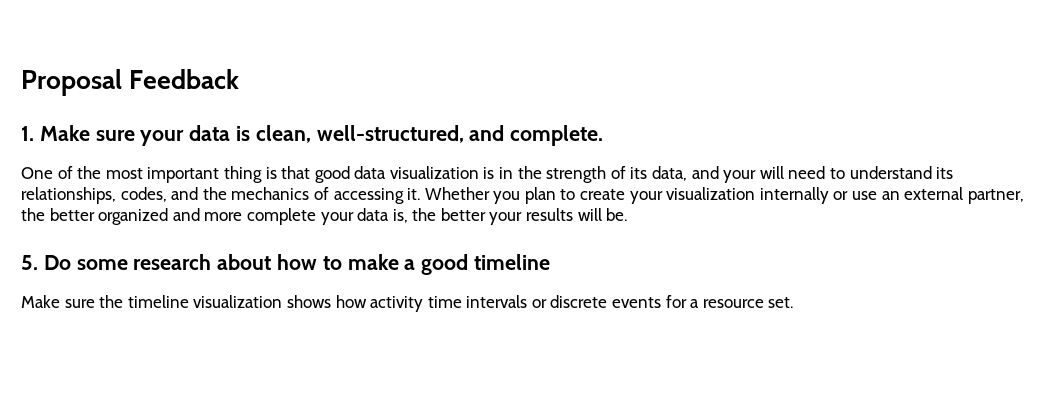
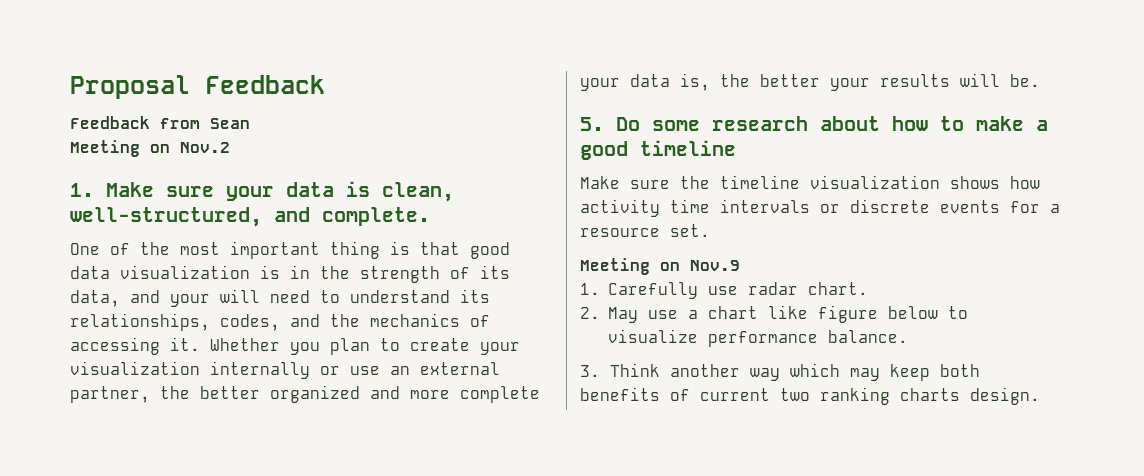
+ Feedback from Sean
+ Meeting on Nov.2
+ Meeting on Nov.9
+ 1. Carefully use radar chart.
+ 2. May use a chart like figure below to visualize performance balance.
+ 3. Think another way which may keep both benefits of current two ranking charts design.

